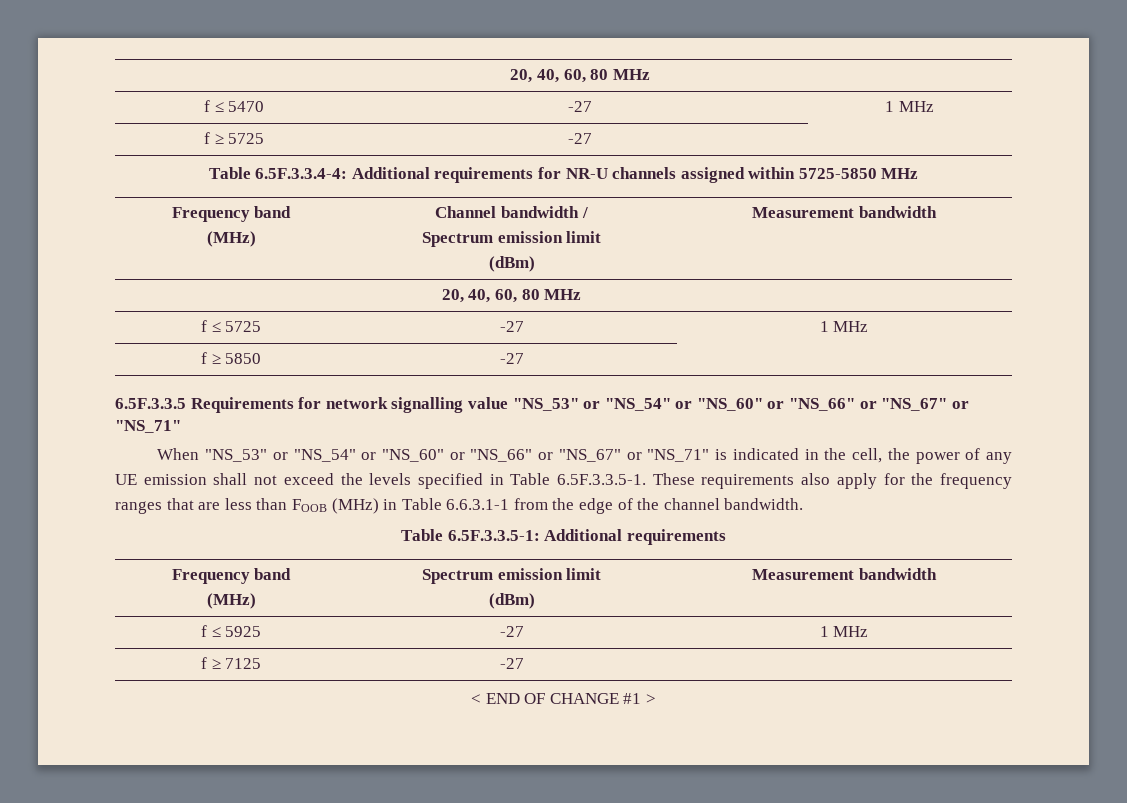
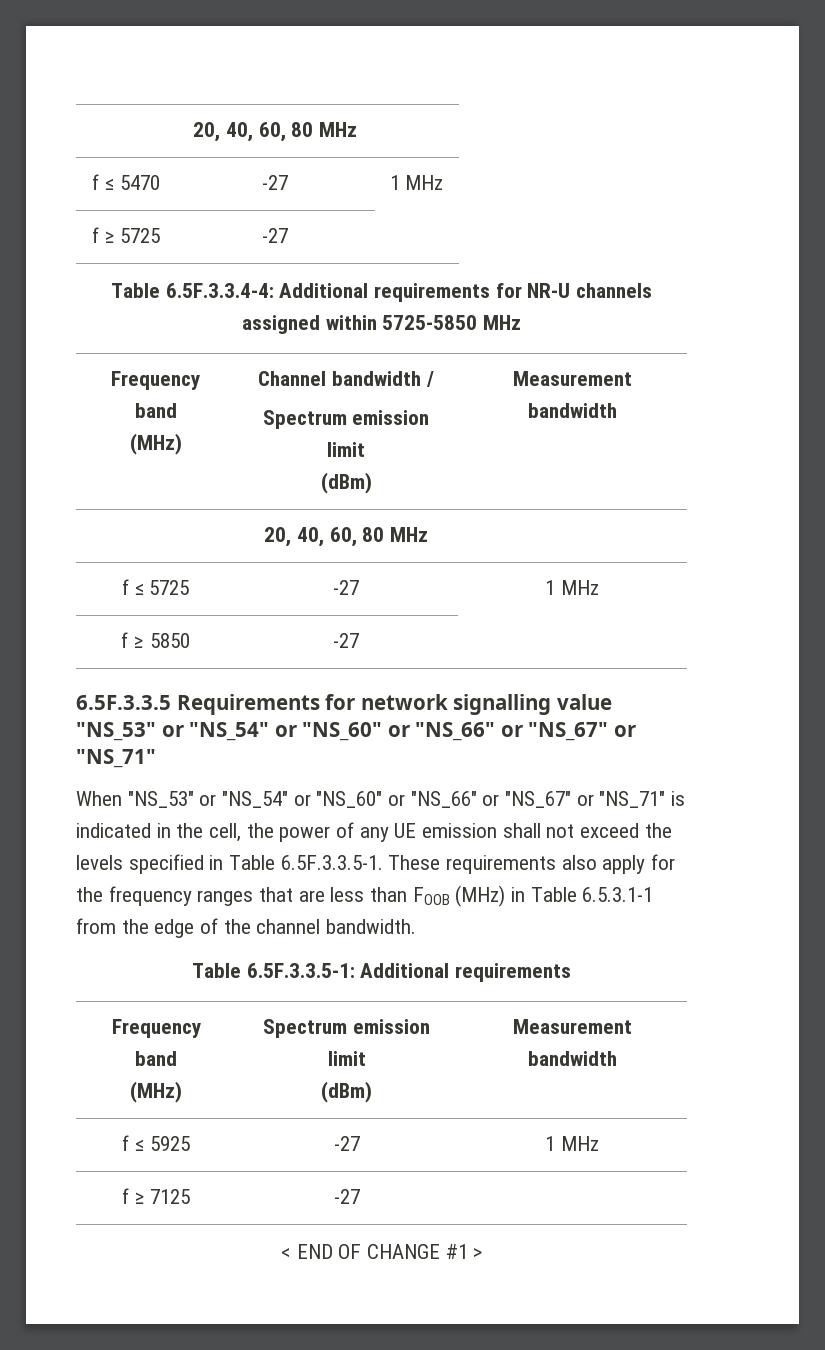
- When "NS_53" or "NS_54" or "NS_60" or "NS_66" or "NS_67" or "NS_71" is indicated in the cell, the power of any UE emission shall not exceed the levels specified in Table 6.5F.3.3.5-1. These requirements also apply for the frequency ranges that are less than FOOB (MHz) in Table 6.6.3.1-1 from the edge of the channel bandwidth.
+ When "NS_53" or "NS_54" or "NS_60" or "NS_66" or "NS_67" or "NS_71" is indicated in the cell, the power of any UE emission shall not exceed the levels specified in Table 6.5F.3.3.5-1. These requirements also apply for the frequency ranges that are less than FOOB (MHz) in Table 6.5.3.1-1 from the edge of the channel bandwidth.

